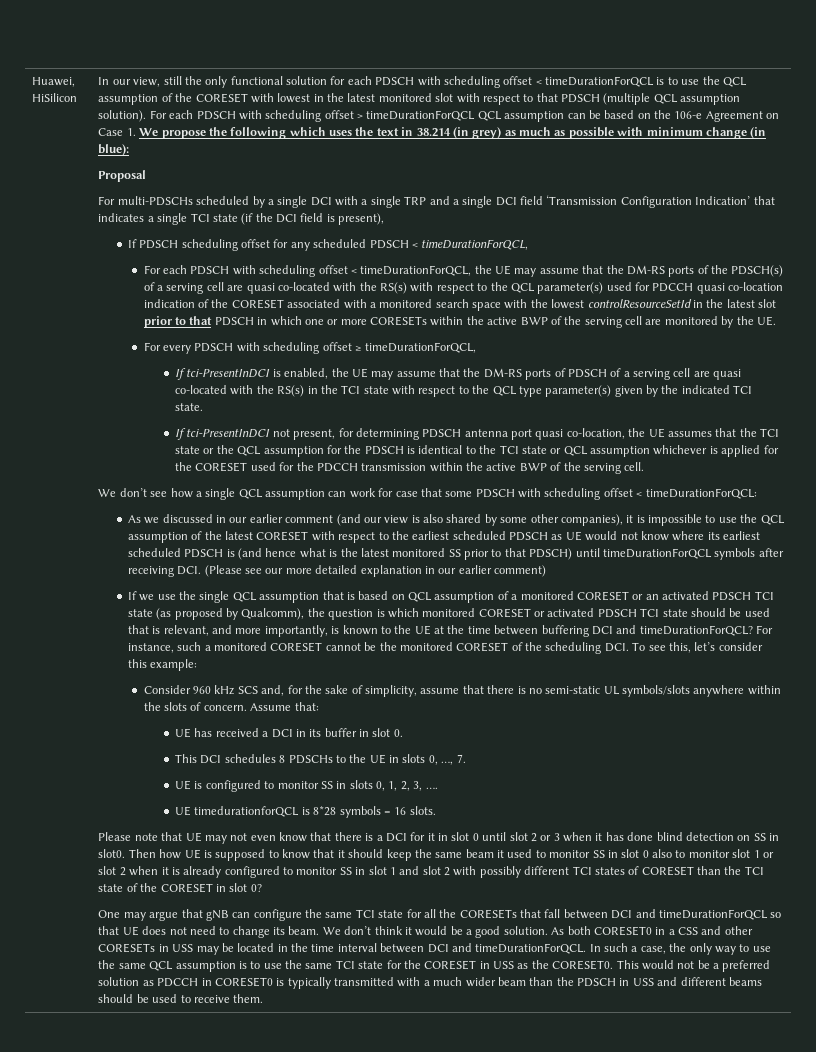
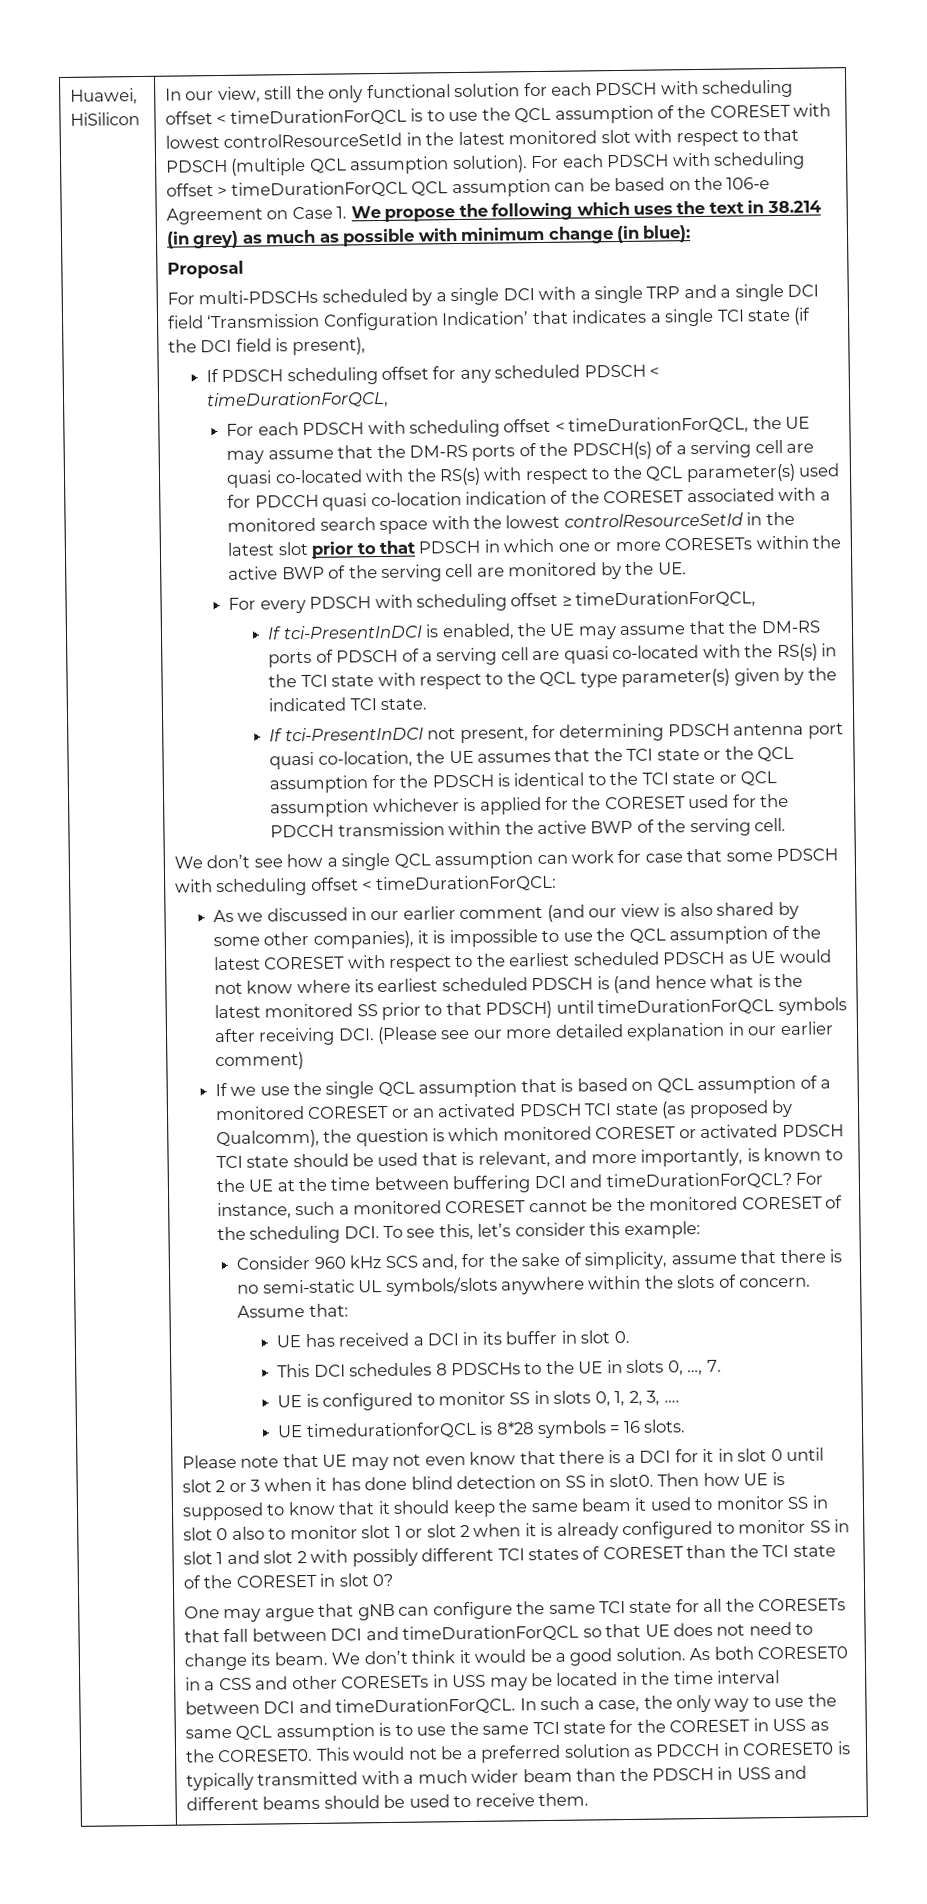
- In our view, still the only functional solution for each PDSCH with scheduling offset < timeDurationForQCL is to use the QCL assumption of the CORESET with lowest in the latest monitored slot with respect to that PDSCH (multiple QCL assumption solution).
+ In our view, still the only functional solution for each PDSCH with scheduling offset < timeDurationForQCL is to use the QCL assumption of the CORESET with lowest controlResourceSetId in the latest monitored slot with respect to that PDSCH (multiple QCL assumption solution).

